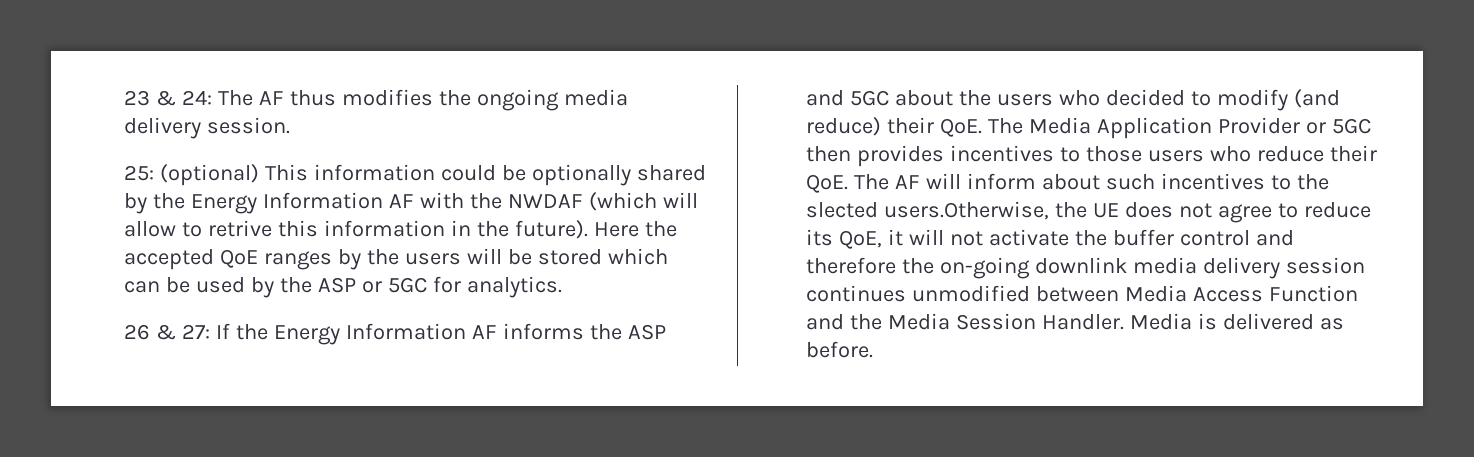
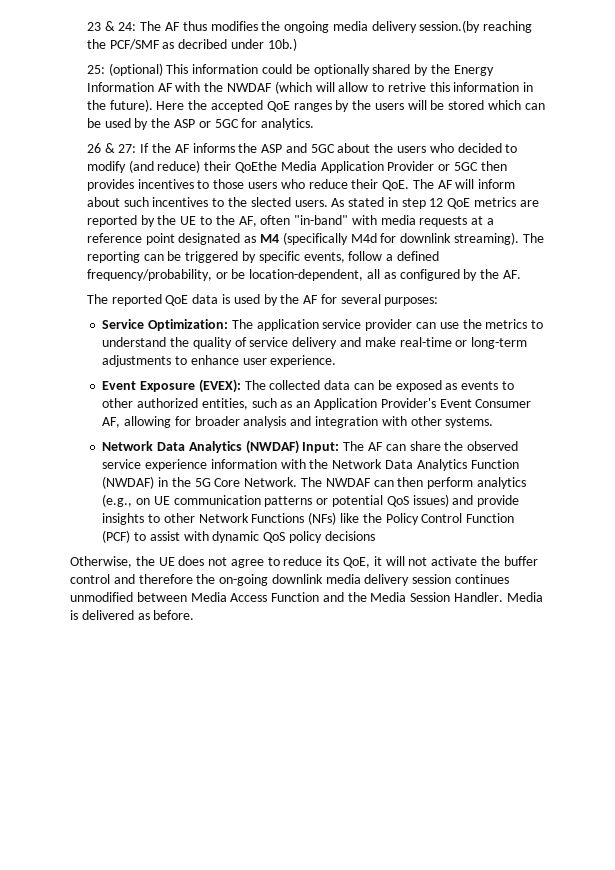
- 23 & 24: The AF thus modifies the ongoing media delivery session.
+ 23 & 24: The AF thus modifies the ongoing media delivery session.(by reaching the PCF/SMF as decribed under 10b.)
- If the Energy Information AF informs the ASP and 5GC about the users who decided to modify (and reduce) their QoE. The Media Application Provider or 5GC then provides incentives to those users who reduce their QoE. The AF will inform about such incentives to the slected users.Otherwise, the UE does not agree to reduce its QoE, it will not activate the buffer control and therefore the on-going downlink media delivery session continues unmodified between Media Access Function and the Media Session Handler.
+ If the AF informs the ASP and 5GC about the users who decided to modify (and reduce) their QoEthe Media Application Provider or 5GC then provides incentives to those users who reduce their QoE. The AF will inform about such incentives to the slected users. As stated in step 12 QoE metrics are reported by the UE to the AF, often "in-band" with media requests at a reference point designated as M4 (specifically M4d for downlink streaming). The reporting can be triggered by specific events, follow a defined frequency/probability, or be location-dependent, all as configured by the AF.
+ The reported QoE data is used by the AF for several purposes:
+ Service Optimization: The application service provider can use the metrics to understand the quality of service delivery and make real-time or long-term adjustments to enhance user experience.
+ Event Exposure (EVEX): The collected data can be exposed as events to other authorized entities, such as an Application Provider's Event Consumer AF, allowing for broader analysis and integration with other systems.
+ Network Data Analytics (NWDAF) Input: The AF can share the observed service experience information with the Network Data Analytics Function (NWDAF) in the 5G Core Network. The NWDAF can then perform analytics (e.g., on UE communication patterns or potential QoS issues) and provide insights to other Network Functions (NFs) like the Policy Control Function (PCF) to assist with dynamic QoS policy decisions
+ Otherwise, the UE does not agree to reduce its QoE, it will not activate the buffer control and therefore the on-going downlink media delivery session continues unmodified between Media Access Function and the Media Session Handler.

